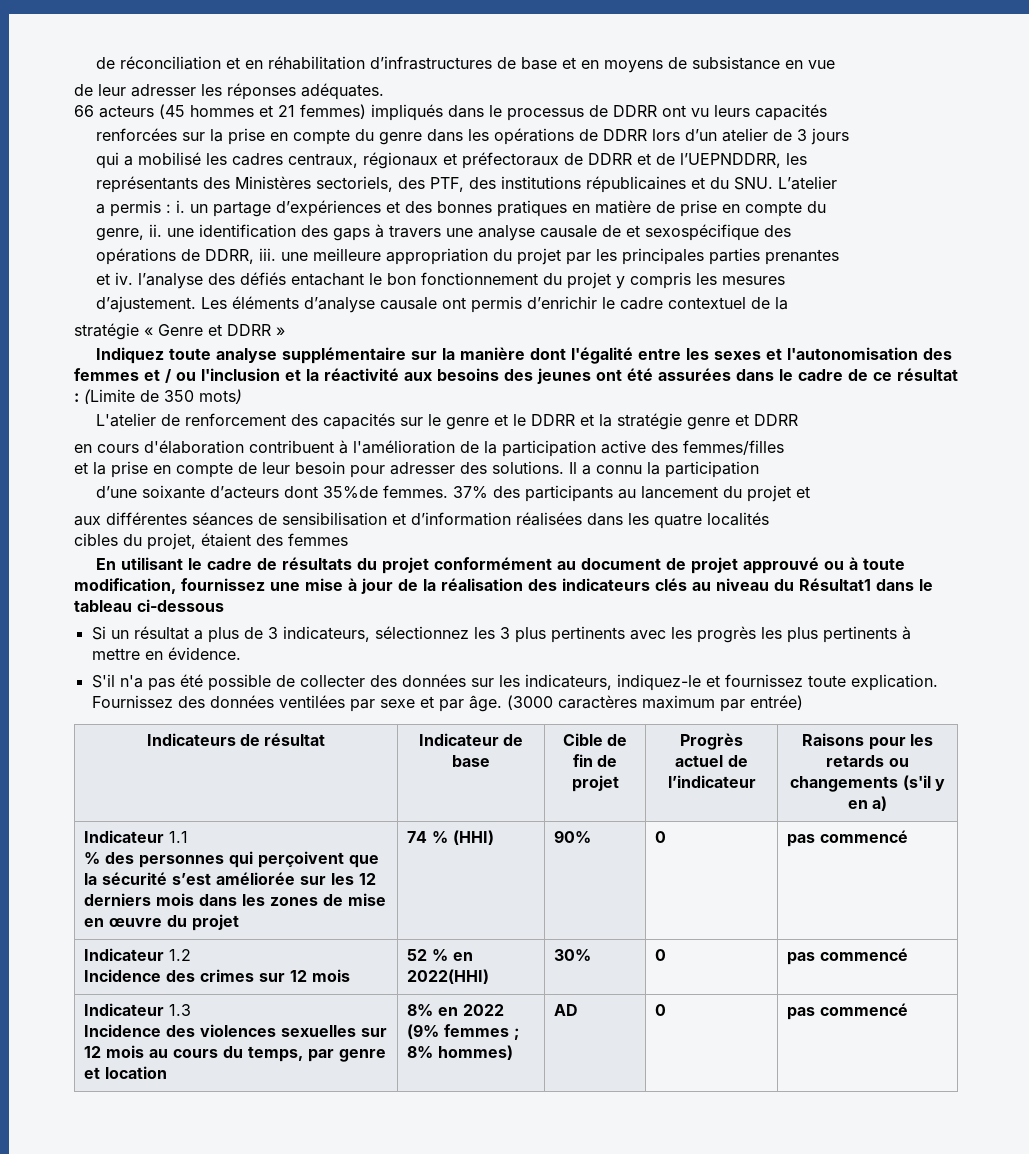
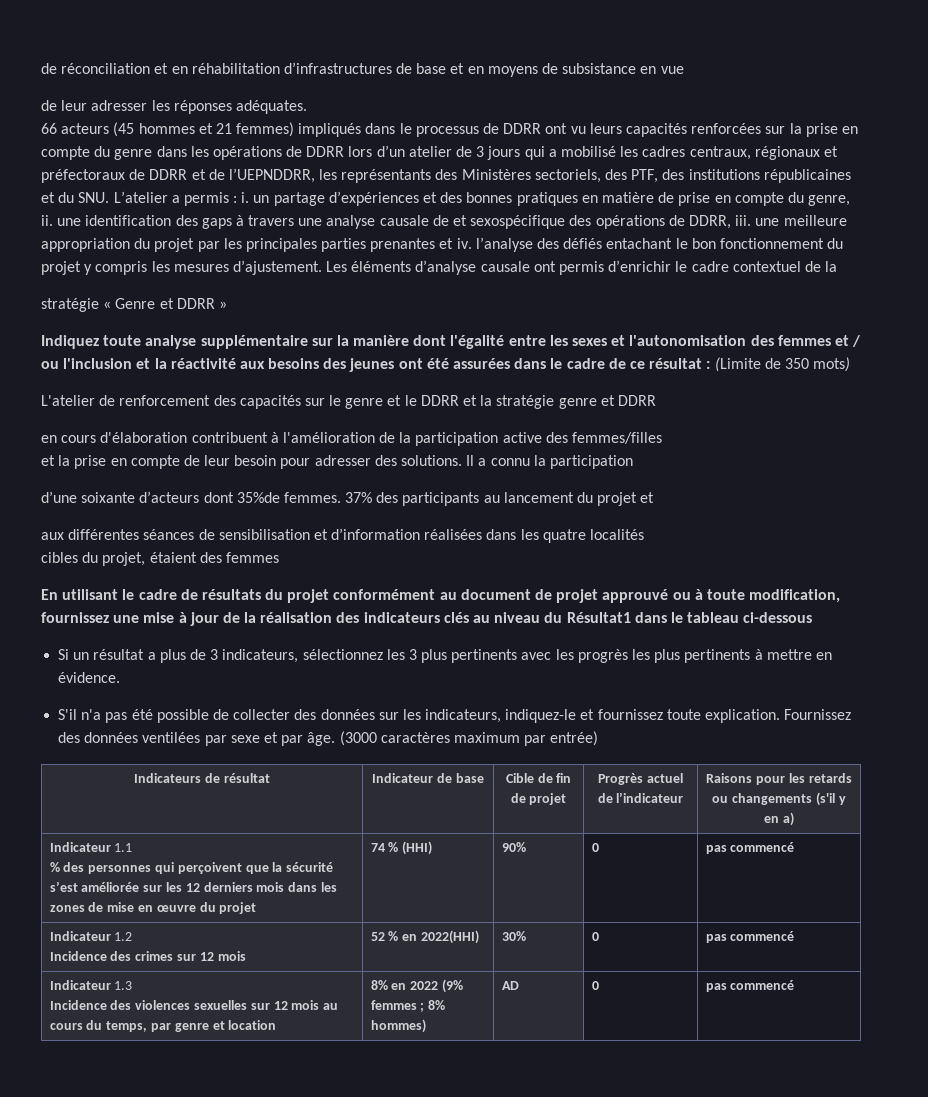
- 66 acteurs (45 hommes et 21 femmes) impliqués dans le processus de DDRR ont vu leurs capacités
- renforcées sur la prise en compte du genre dans les opérations de DDRR lors d’un atelier de 3 jours
- qui a mobilisé les cadres centraux, régionaux et préfectoraux de DDRR et de l’UEPNDDRR, les
- représentants des Ministères sectoriels, des PTF, des institutions républicaines et du SNU. L’atelier
- a permis :
+ 66 acteurs (45 hommes et 21 femmes) impliqués dans le processus de DDRR ont vu leurs capacités renforcées sur la prise en compte du genre dans les opérations de DDRR lors d’un atelier de 3 jours qui a mobilisé les cadres centraux, régionaux et préfectoraux de DDRR et de l’UEPNDDRR, les représentants des Ministères sectoriels, des PTF, des institutions républicaines et du SNU. L’atelier a permis :
- i. un partage d’expériences et des bonnes pratiques en matière de prise en compte du
- genre, ii. une identification des gaps à travers une analyse causale de et sexospécifique des
- opérations de DDRR, iii. une meilleure appropriation du projet par les principales parties prenantes
- et iv. l’analyse des défiés entachant le bon fonctionnement du projet y compris les mesures
- d’ajustement.
+ i. un partage d’expériences et des bonnes pratiques en matière de prise en compte du genre, ii. une identification des gaps à travers une analyse causale de et sexospécifique des opérations de DDRR, iii. une meilleure appropriation du projet par les principales parties prenantes et iv. l’analyse des défiés entachant le bon fonctionnement du projet y compris les mesures d’ajustement.

